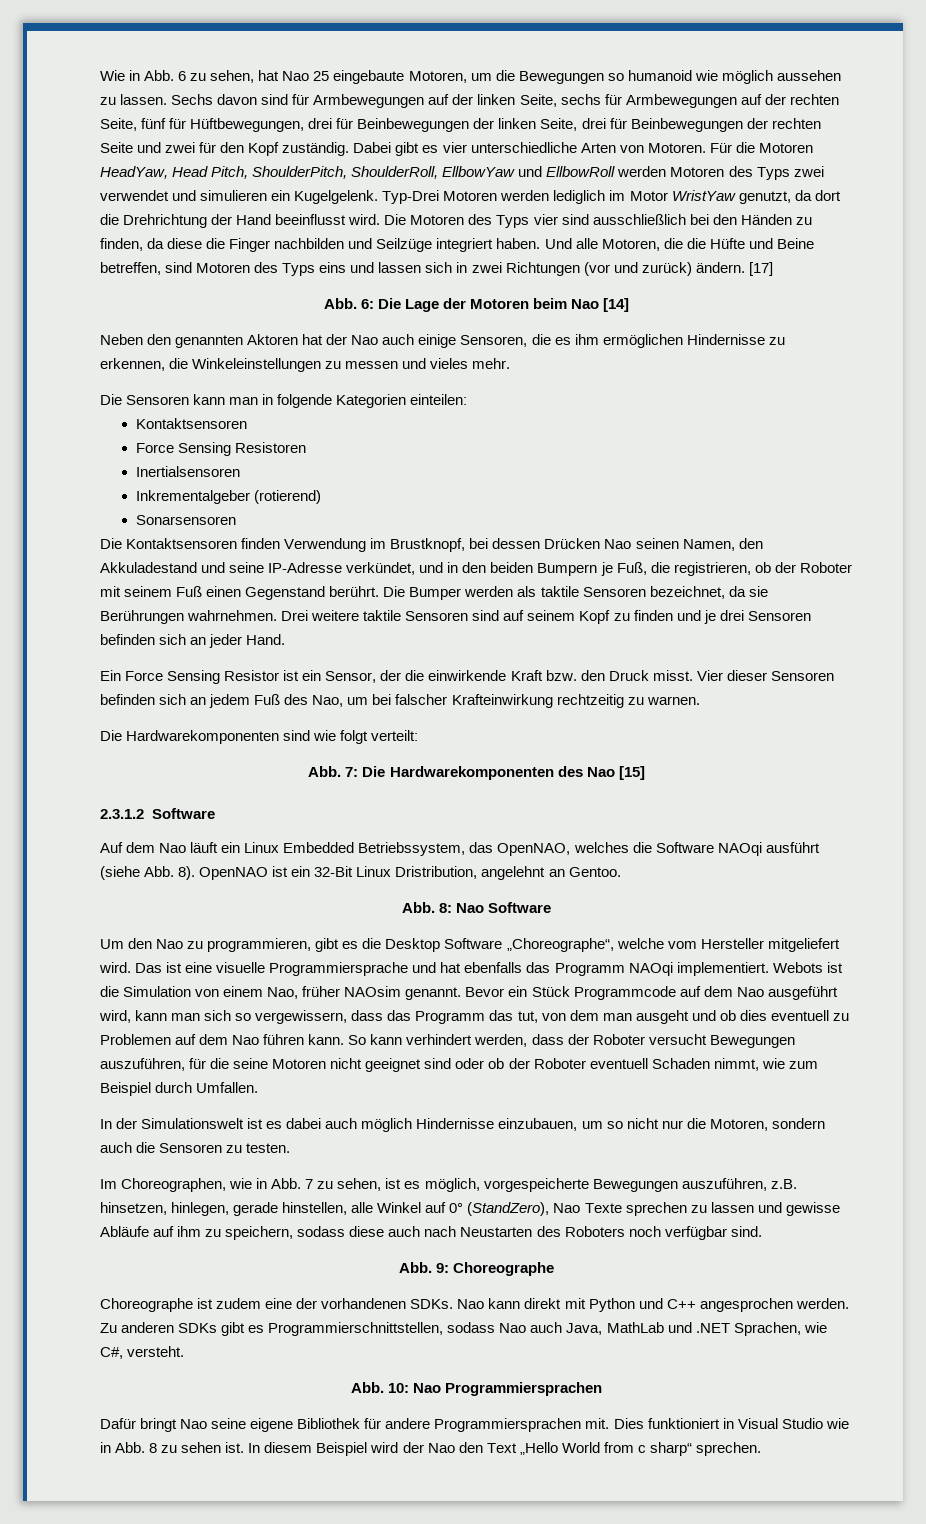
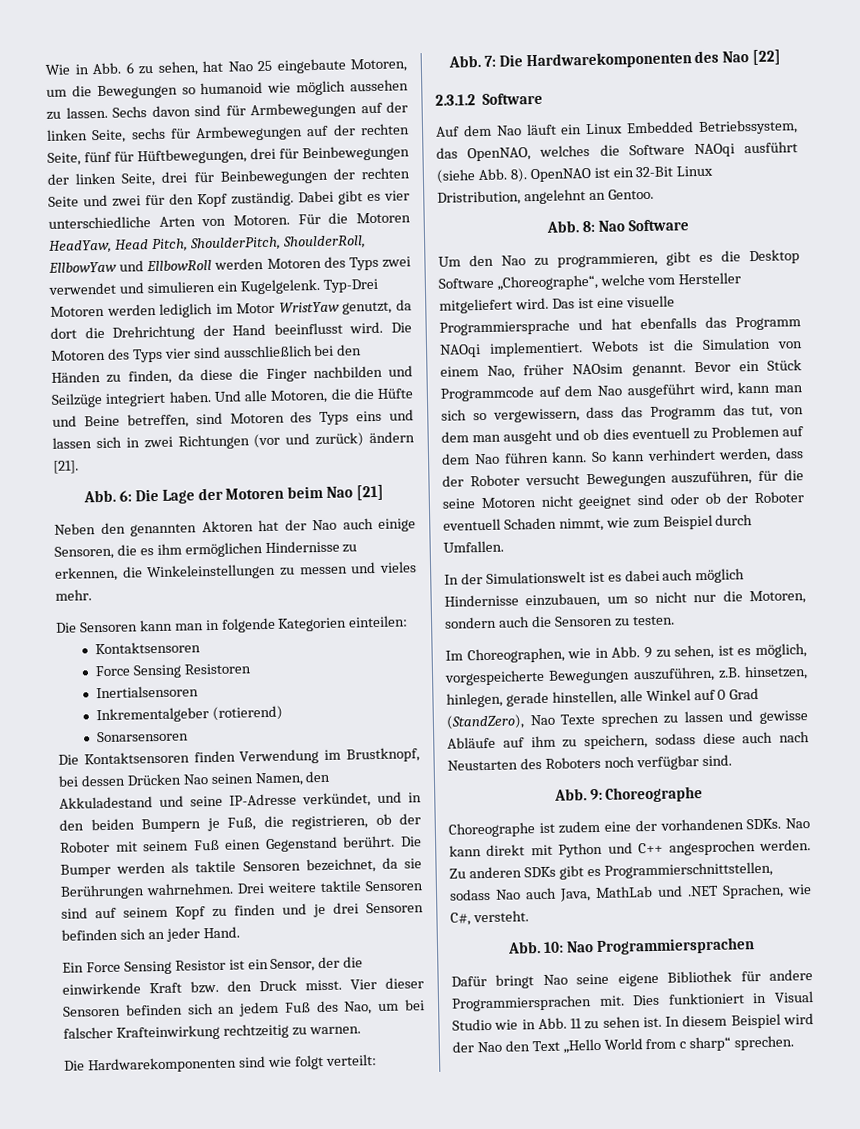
- Und alle Motoren, die die Hüfte und Beine betreffen, sind Motoren des Typs eins und lassen sich in zwei Richtungen (vor und zurück) ändern. [17]
+ Und alle Motoren, die die Hüfte und Beine betreffen, sind Motoren des Typs eins und lassen sich in zwei Richtungen (vor und zurück) ändern [21].
- Abb. 6: Die Lage der Motoren beim Nao [14]
+ Abb. 6: Die Lage der Motoren beim Nao [21]
- Abb. 7: Die Hardwarekomponenten des Nao [15]
+ Abb. 7: Die Hardwarekomponenten des Nao [22]
- Im Choreographen, wie in Abb. 7 zu sehen, ist es möglich, vorgespeicherte Bewegungen auszuführen, z.B. hinsetzen, hinlegen, gerade hinstellen, alle Winkel auf 0° (StandZero), Nao Texte sprechen zu lassen und gewisse Abläufe auf ihm zu speichern, sodass diese auch nach Neustarten des Roboters noch verfügbar sind.
+ Im Choreographen, wie in Abb. 9 zu sehen, ist es möglich, vorgespeicherte Bewegungen auszuführen, z.B. hinsetzen, hinlegen, gerade hinstellen, alle Winkel auf 0 Grad (StandZero), Nao Texte sprechen zu lassen und gewisse Abläufe auf ihm zu speichern, sodass diese auch nach Neustarten des Roboters noch verfügbar sind.
- Dies funktioniert in Visual Studio wie in Abb. 8 zu sehen ist.
+ Dies funktioniert in Visual Studio wie in Abb. 11 zu sehen ist.

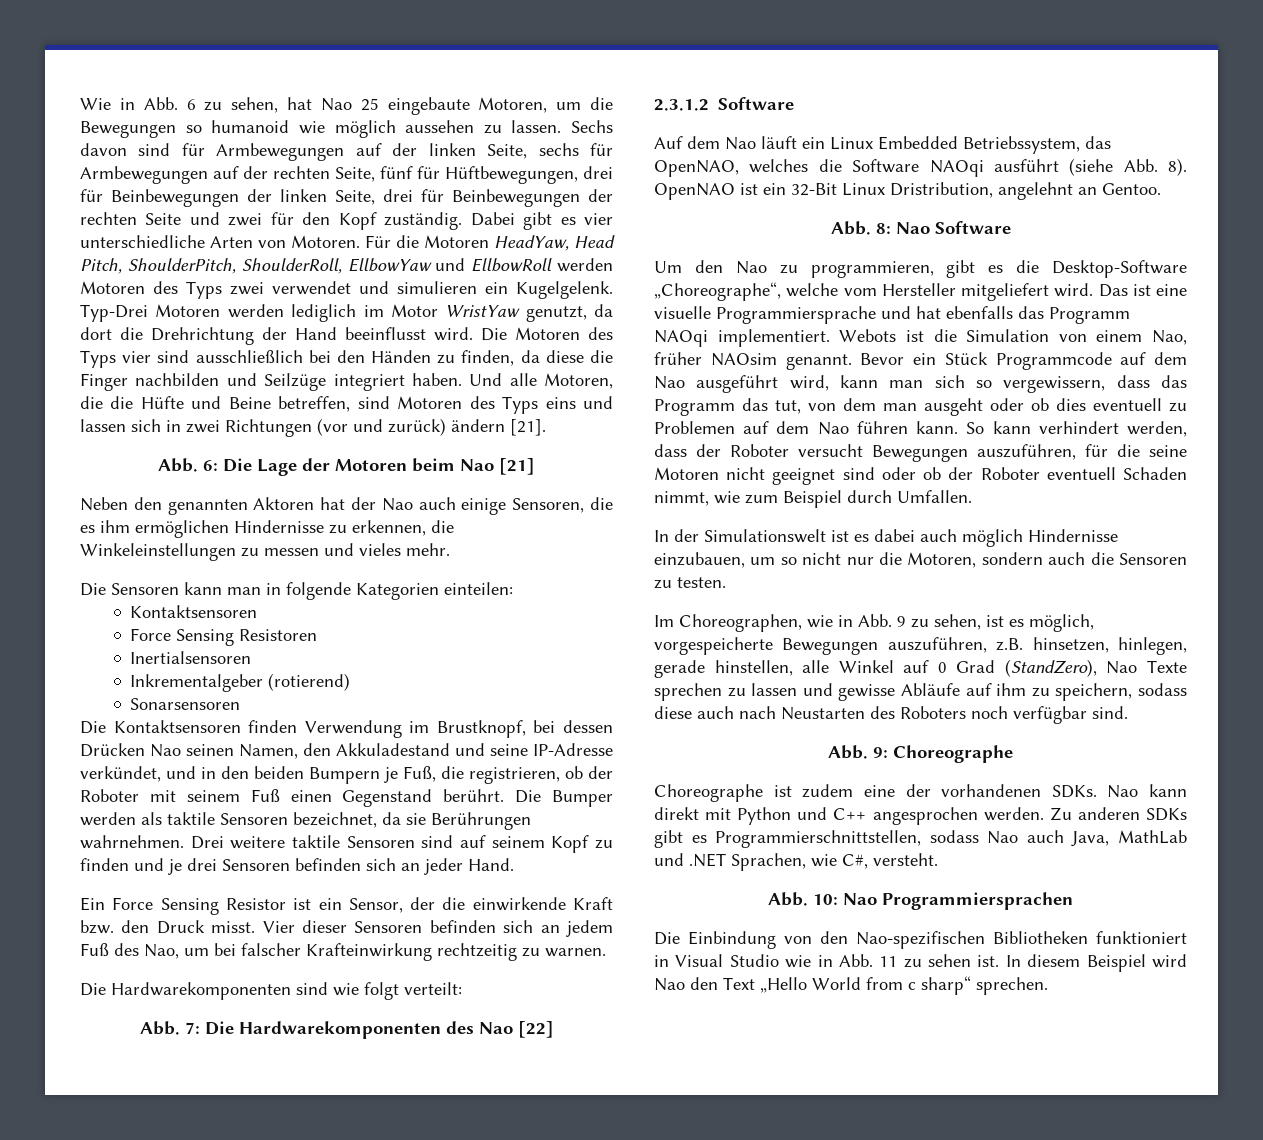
- Um den Nao zu programmieren, gibt es die Desktop Software „Choreographe“, welche vom Hersteller mitgeliefert wird.
+ Um den Nao zu programmieren, gibt es die Desktop-Software „Choreographe“, welche vom Hersteller mitgeliefert wird.
- Bevor ein Stück Programmcode auf dem Nao ausgeführt wird, kann man sich so vergewissern, dass das Programm das tut, von dem man ausgeht und ob dies eventuell zu Problemen auf dem Nao führen kann.
+ Bevor ein Stück Programmcode auf dem Nao ausgeführt wird, kann man sich so vergewissern, dass das Programm das tut, von dem man ausgeht oder ob dies eventuell zu Problemen auf dem Nao führen kann.
- Dafür bringt Nao seine eigene Bibliothek für andere Programmiersprachen mit. Dies funktioniert in Visual Studio wie in Abb. 11 zu sehen ist.
+ Die Einbindung von den Nao-spezifischen Bibliotheken funktioniert in Visual Studio wie in Abb. 11 zu sehen ist.
- In diesem Beispiel wird der Nao den Text „Hello World from c sharp“ sprechen.
+ In diesem Beispiel wird Nao den Text „Hello World from c sharp“ sprechen.

